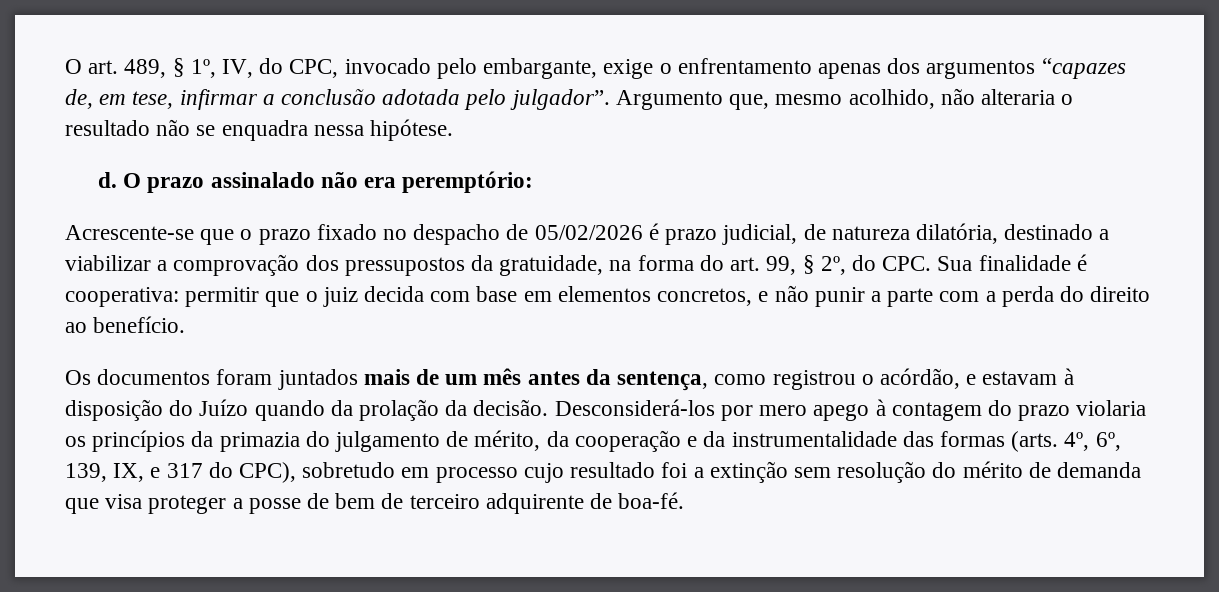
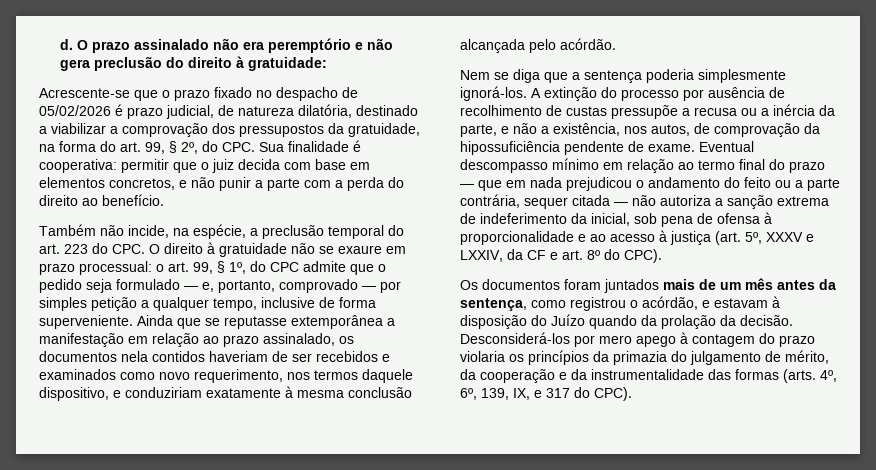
- O art. 489, § 1º, IV, do CPC, invocado pelo embargante, exige o enfrentamento apenas dos argumentos “capazes de, em tese, infirmar a conclusão adotada pelo julgador”. Argumento que, mesmo acolhido, não alteraria o resultado não se enquadra nessa hipótese.
- O prazo assinalado não era peremptório:
+ O prazo assinalado não era peremptório e não gera preclusão do direito à gratuidade:
+ Também não incide, na espécie, a preclusão temporal do art. 223 do CPC. O direito à gratuidade não se exaure em prazo processual: o art. 99, § 1º, do CPC admite que o pedido seja formulado — e, portanto, comprovado — por simples petição a qualquer tempo, inclusive de forma superveniente. Ainda que se reputasse extemporânea a manifestação em relação ao prazo assinalado, os documentos nela contidos haveriam de ser recebidos e examinados como novo requerimento, nos termos daquele dispositivo, e conduziriam exatamente à mesma conclusão alcançada pelo acórdão.
+ Nem se diga que a sentença poderia simplesmente ignorá-los. A extinção do processo por ausência de recolhimento de custas pressupõe a recusa ou a inércia da parte, e não a existência, nos autos, de comprovação da hipossuficiência pendente de exame. Eventual descompasso mínimo em relação ao termo final do prazo — que em nada prejudicou o andamento do feito ou a parte contrária, sequer citada — não autoriza a sanção extrema de indeferimento da inicial, sob pena de ofensa à proporcionalidade e ao acesso à justiça (art. 5º, XXXV e LXXIV, da CF e art. 8º do CPC).
- Desconsiderá-los por mero apego à contagem do prazo violaria os princípios da primazia do julgamento de mérito, da cooperação e da instrumentalidade das formas (arts. 4º, 6º, 139, IX, e 317 do CPC), sobretudo em processo cujo resultado foi a extinção sem resolução do mérito de demanda que visa proteger a posse de bem de terceiro adquirente de boa-fé.
+ Desconsiderá-los por mero apego à contagem do prazo violaria os princípios da primazia do julgamento de mérito, da cooperação e da instrumentalidade das formas (arts. 4º, 6º, 139, IX, e 317 do CPC).

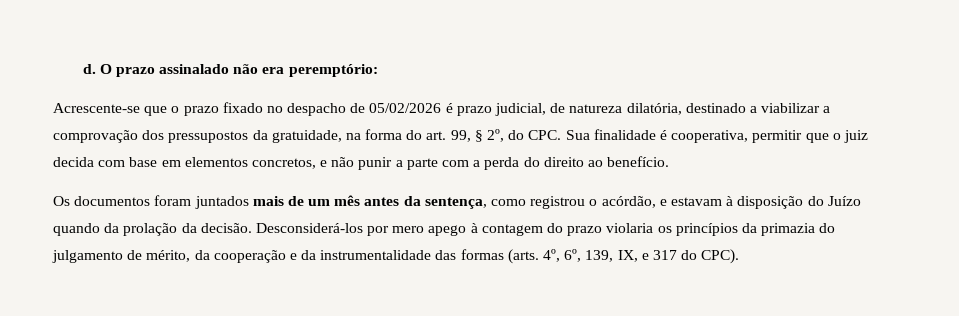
- O prazo assinalado não era peremptório e não gera preclusão do direito à gratuidade:
+ O prazo assinalado não era peremptório:
- Acrescente-se que o prazo fixado no despacho de 05/02/2026 é prazo judicial, de natureza dilatória, destinado a viabilizar a comprovação dos pressupostos da gratuidade, na forma do art. 99, § 2º, do CPC. Sua finalidade é cooperativa: permitir que o juiz decida com base em elementos concretos, e não punir a parte com a perda do direito ao benefício.
+ Acrescente-se que o prazo fixado no despacho de 05/02/2026 é prazo judicial, de natureza dilatória, destinado a viabilizar a comprovação dos pressupostos da gratuidade, na forma do art. 99, § 2º, do CPC. Sua finalidade é cooperativa, permitir que o juiz decida com base em elementos concretos, e não punir a parte com a perda do direito ao benefício.
- Também não incide, na espécie, a preclusão temporal do art. 223 do CPC. O direito à gratuidade não se exaure em prazo processual: o art. 99, § 1º, do CPC admite que o pedido seja formulado — e, portanto, comprovado — por simples petição a qualquer tempo, inclusive de forma superveniente. Ainda que se reputasse extemporânea a manifestação em relação ao prazo assinalado, os documentos nela contidos haveriam de ser recebidos e examinados como novo requerimento, nos termos daquele dispositivo, e conduziriam exatamente à mesma conclusão alcançada pelo acórdão.
- Nem se diga que a sentença poderia simplesmente ignorá-los. A extinção do processo por ausência de recolhimento de custas pressupõe a recusa ou a inércia da parte, e não a existência, nos autos, de comprovação da hipossuficiência pendente de exame. Eventual descompasso mínimo em relação ao termo final do prazo — que em nada prejudicou o andamento do feito ou a parte contrária, sequer citada — não autoriza a sanção extrema de indeferimento da inicial, sob pena de ofensa à proporcionalidade e ao acesso à justiça (art. 5º, XXXV e LXXIV, da CF e art. 8º do CPC).

